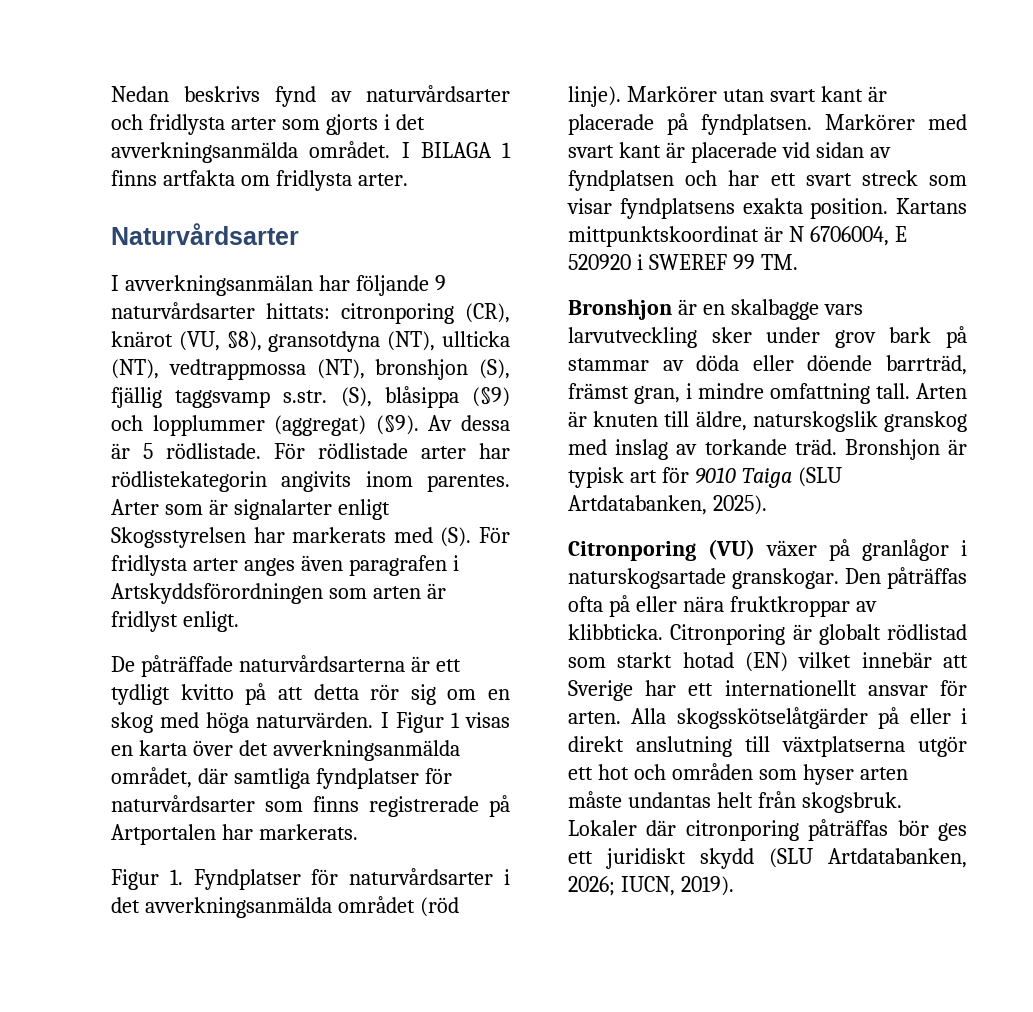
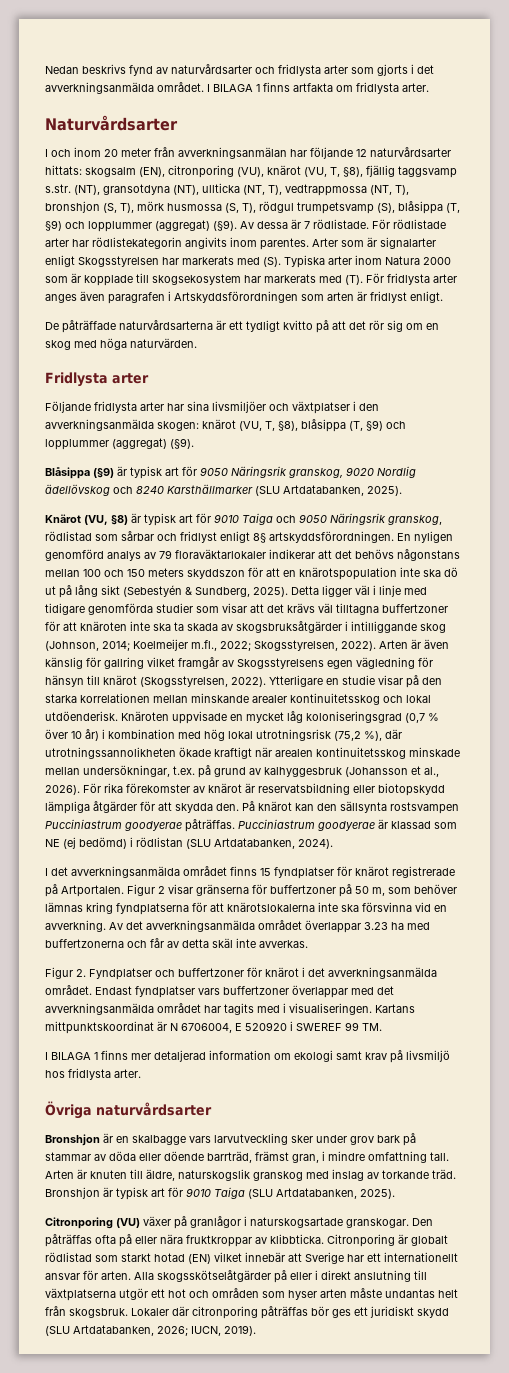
- I avverkningsanmälan har följande 9 naturvårdsarter hittats: citronporing (CR), knärot (VU, §8), gransotdyna (NT), ullticka (NT), vedtrappmossa (NT), bronshjon (S), fjällig taggsvamp s.str. (S), blåsippa (§9) och lopplummer (aggregat) (§9).
+ I och inom 20 meter från avverkningsanmälan har följande 12 naturvårdsarter hittats: skogsalm (EN), citronporing (VU), knärot (VU, T, §8), fjällig taggsvamp s.str. (NT), gransotdyna (NT), ullticka (NT, T), vedtrappmossa (NT, T), bronshjon (S, T), mörk husmossa (S, T), rödgul trumpetsvamp (S), blåsippa (T, §9) och lopplummer (aggregat) (§9).
- Av dessa är 5 rödlistade.
+ Av dessa är 7 rödlistade.
- Arter som är signalarter enligt Skogsstyrelsen har markerats med (S). För fridlysta arter anges även paragrafen i Artskyddsförordningen som arten är fridlyst enligt.
+ Arter som är signalarter enligt Skogsstyrelsen har markerats med (S). Typiska arter inom Natura 2000 som är kopplade till skogsekosystem har markerats med (T). För fridlysta arter anges även paragrafen i Artskyddsförordningen som arten är fridlyst enligt.
- De påträffade naturvårdsarterna är ett tydligt kvitto på att detta rör sig om en skog med höga naturvärden. I Figur 1 visas en karta över det avverkningsanmälda området, där samtliga fyndplatser för naturvårdsarter som finns registrerade på Artportalen har markerats.
- Figur 1. Fyndplatser för naturvårdsarter i det avverkningsanmälda området (röd linje). Markörer utan svart kant är placerade på fyndplatsen. Markörer med svart kant är placerade vid sidan av fyndplatsen och har ett svart streck som visar fyndplatsens exakta position.
+ De påträffade naturvårdsarterna är ett tydligt kvitto på att det rör sig om en skog med höga naturvärden.
+ Fridlysta arter
+ Följande fridlysta arter har sina livsmiljöer och växtplatser i den avverkningsanmälda skogen: knärot (VU, T, §8), blåsippa (T, §9) och lopplummer (aggregat) (§9).
+ Blåsippa (§9) är typisk art för 9050 Näringsrik granskog, 9020 Nordlig ädellövskog och 8240 Karsthällmarker (SLU Artdatabanken, 2025).
+ Knärot (VU, §8) är typisk art för 9010 Taiga och 9050 Näringsrik granskog, rödlistad som sårbar och fridlyst enligt 8§ artskyddsförordningen. En nyligen genomförd analys av 79 floraväktarlokaler indikerar att det behövs någonstans mellan 100 och 150 meters skyddszon för att en knärotspopulation inte ska dö ut på lång sikt (Sebestyén & Sundberg, 2025). Detta ligger väl i linje med tidigare genomförda studier som visar att det krävs väl tilltagna buffertzoner för att knäroten inte ska ta skada av skogsbruksåtgärder i intilliggande skog (Johnson, 2014; Koelmeijer m.fl., 2022; Skogsstyrelsen, 2022). Arten är även känslig för gallring vilket framgår av Skogsstyrelsens egen vägledning för hänsyn till knärot (Skogsstyrelsen, 2022). Ytterligare en studie visar på den starka korrelationen mellan minskande arealer kontinuitetsskog och lokal utdöenderisk. Knäroten uppvisade en mycket låg koloniseringsgrad (0,7 % över 10 år) i kombination med hög lokal utrotningsrisk (75,2 %), där utrotningssannolikheten ökade kraftigt när arealen kontinuitetsskog minskade mellan undersökningar, t.ex. på grund av kalhyggesbruk (Johansson et al., 2026). För rika förekomster av knärot är reservatsbildning eller biotopskydd lämpliga åtgärder för att skydda den. På knärot kan den sällsynta rostsvampen Pucciniastrum goodyerae påträffas. Pucciniastrum goodyerae är klassad som NE (ej bedömd) i rödlistan (SLU Artdatabanken, 2024).
+ I det avverkningsanmälda området finns 15 fyndplatser för knärot registrerade på Artportalen. Figur 2 visar gränserna för buffertzoner på 50 m, som behöver lämnas kring fyndplatserna för att knärotslokalerna inte ska försvinna vid en avverkning. Av det avverkningsanmälda området överlappar 3.23 ha med buffertzonerna och får av detta skäl inte avverkas.
+ Figur 2. Fyndplatser och buffertzoner för knärot i det avverkningsanmälda området. Endast fyndplatser vars buffertzoner överlappar med det avverkningsanmälda området har tagits med i visualiseringen.
+ I BILAGA 1 finns mer detaljerad information om ekologi samt krav på livsmiljö hos fridlysta arter.
+ Övriga naturvårdsarter

